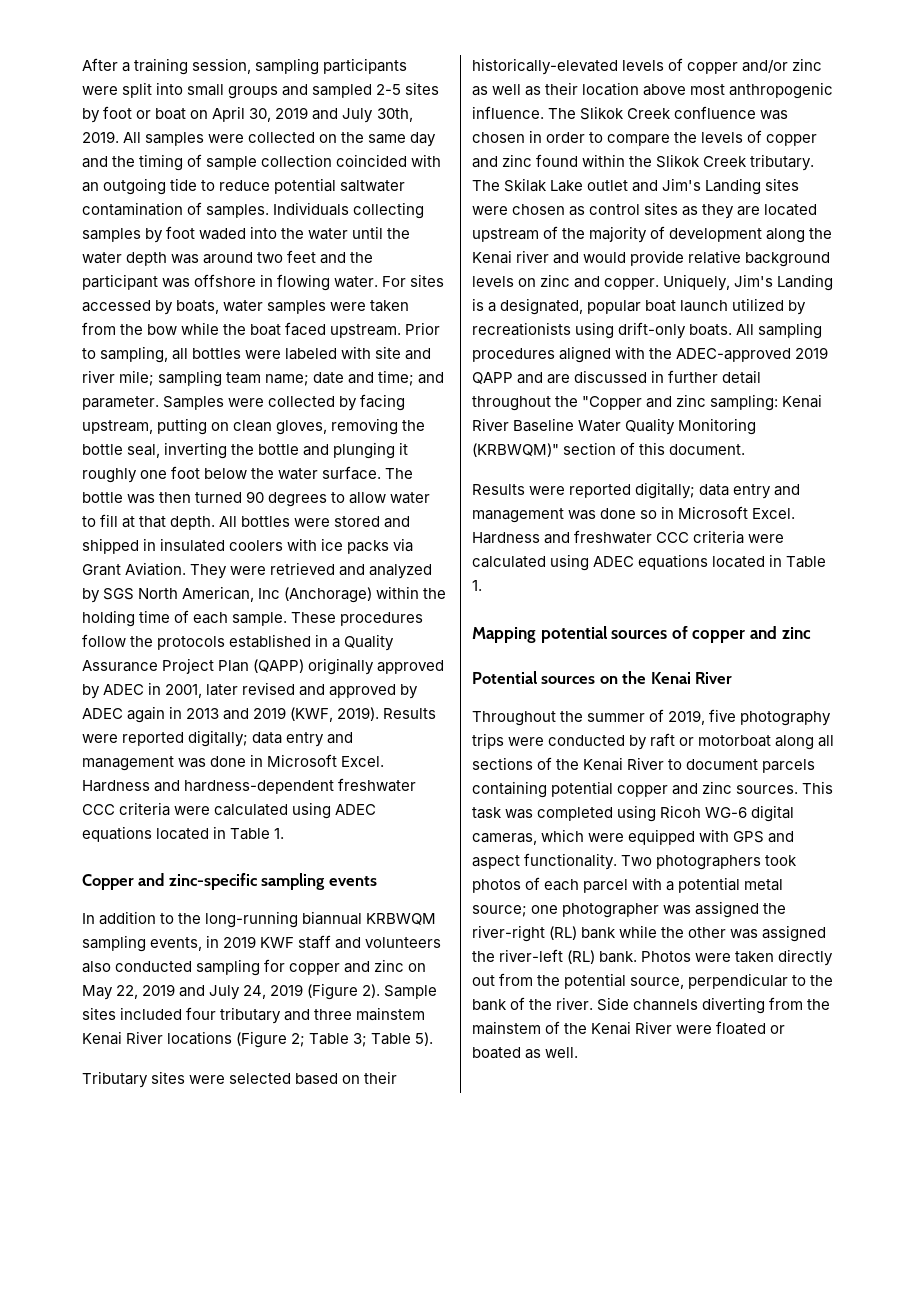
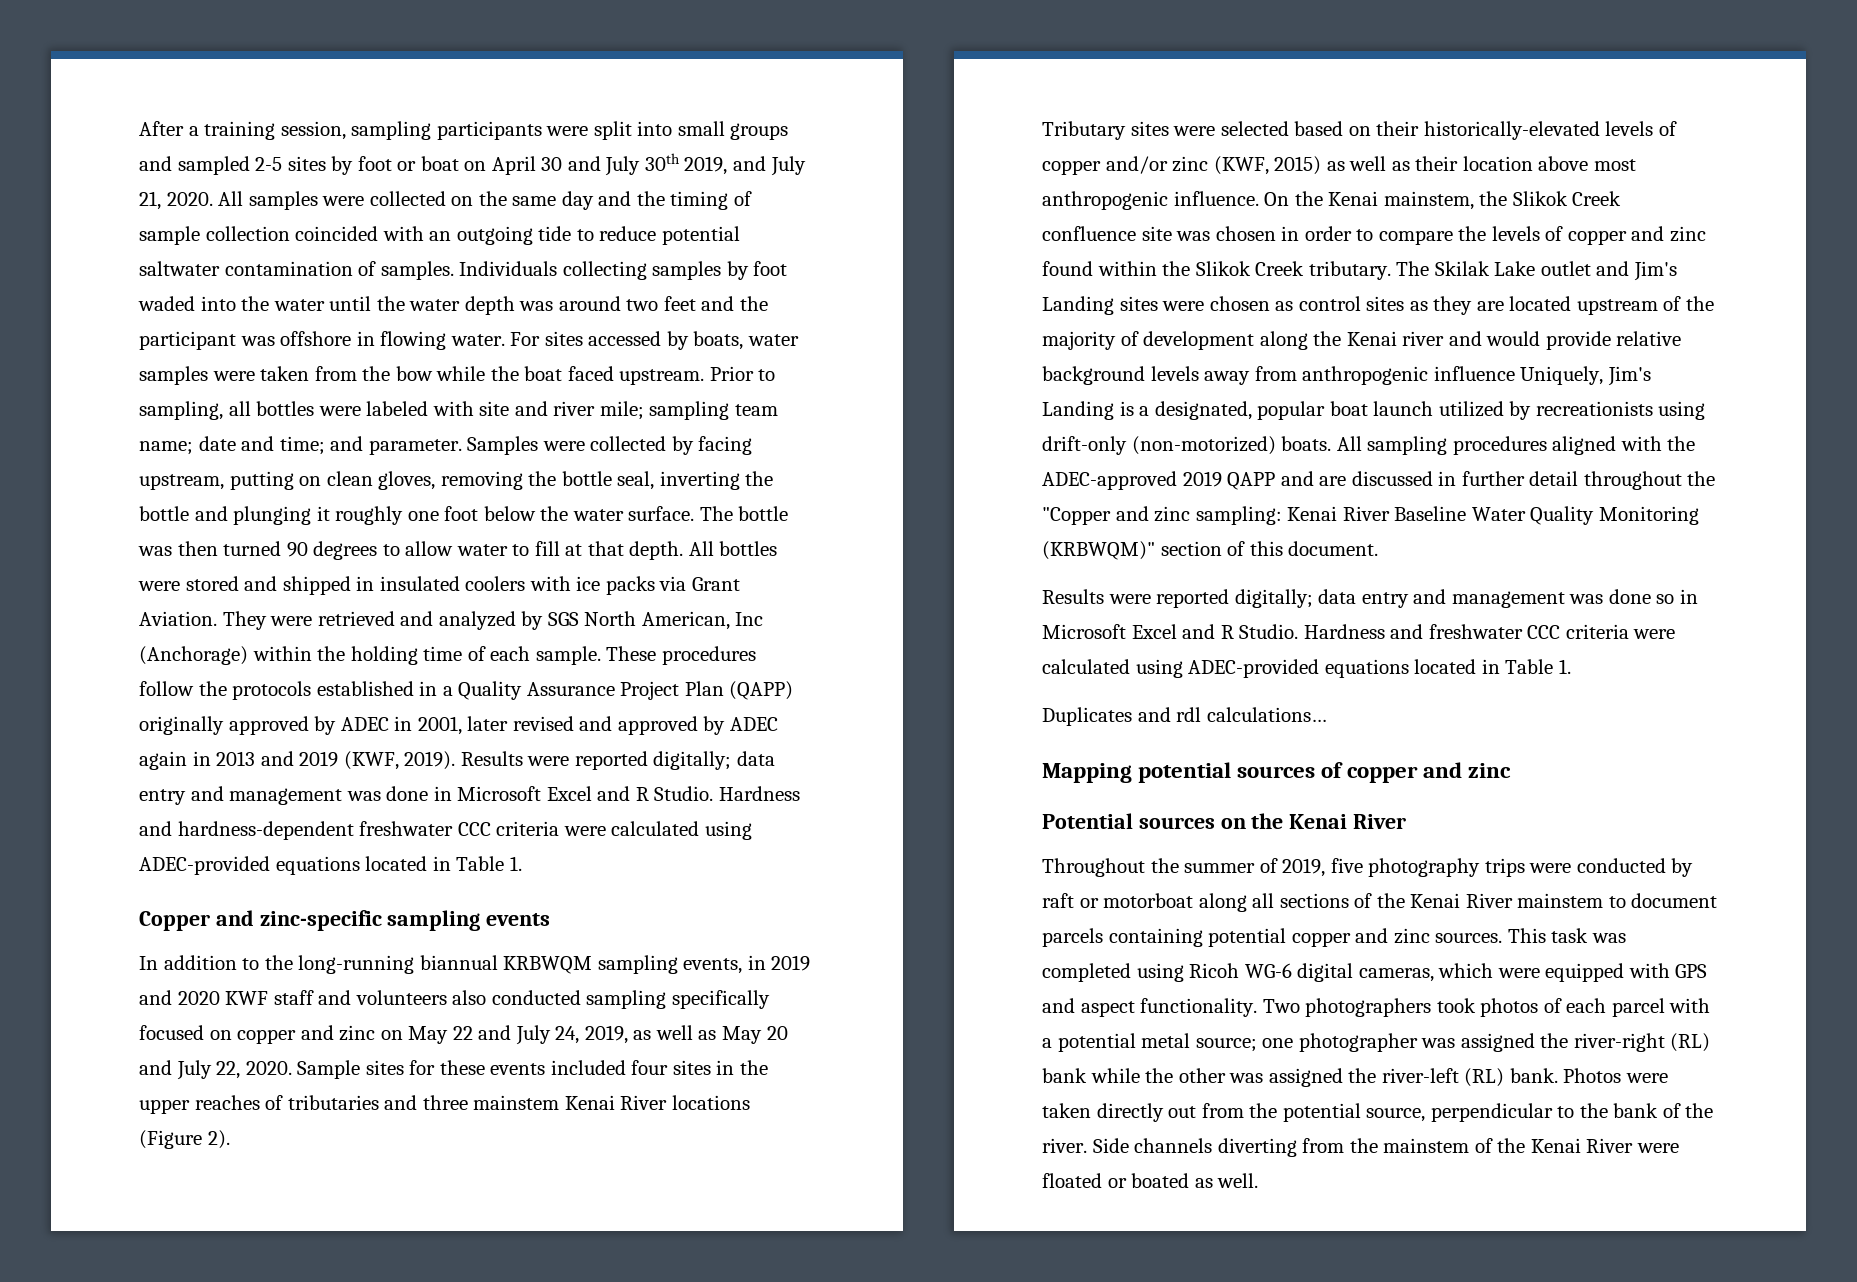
- After a training session, sampling participants were split into small groups and sampled 2-5 sites by foot or boat on April 30, 2019 and July 30th, 2019.
+ After a training session, sampling participants were split into small groups and sampled 2-5 sites by foot or boat on April 30 and July 30th 2019, and July 21, 2020.
- Results were reported digitally; data entry and management was done in Microsoft Excel.
+ Results were reported digitally; data entry and management was done in Microsoft Excel and R Studio.
- Hardness and hardness-dependent freshwater CCC criteria were calculated using ADEC equations located in Table 1.
+ Hardness and hardness-dependent freshwater CCC criteria were calculated using ADEC-provided equations located in Table 1.
- In addition to the long-running biannual KRBWQM sampling events, in 2019 KWF staff and volunteers also conducted sampling for copper and zinc on May 22, 2019 and July 24, 2019 (Figure 2). Sample sites included four tributary and three mainstem Kenai River locations (Figure 2; Table 3; Table 5).
+ In addition to the long-running biannual KRBWQM sampling events, in 2019 and 2020 KWF staff and volunteers also conducted sampling specifically focused on copper and zinc on May 22 and July 24, 2019, as well as May 20 and July 22, 2020. Sample sites for these events included four sites in the upper reaches of tributaries and three mainstem Kenai River locations (Figure 2).
- Tributary sites were selected based on their historically-elevated levels of copper and/or zinc as well as their location above most anthropogenic influence.
+ Tributary sites were selected based on their historically-elevated levels of copper and/or zinc (KWF, 2015) as well as their location above most anthropogenic influence.
- The Slikok Creek confluence was chosen in order to compare the levels of copper and zinc found within the Slikok Creek tributary.
+ On the Kenai mainstem, the Slikok Creek confluence site was chosen in order to compare the levels of copper and zinc found within the Slikok Creek tributary.
- The Skilak Lake outlet and Jim's Landing sites were chosen as control sites as they are located upstream of the majority of development along the Kenai river and would provide relative background levels on zinc and copper. Uniquely, Jim's Landing is a designated, popular boat launch utilized by recreationists using drift-only boats.
+ The Skilak Lake outlet and Jim's Landing sites were chosen as control sites as they are located upstream of the majority of development along the Kenai river and would provide relative background levels away from anthropogenic influence Uniquely, Jim's Landing is a designated, popular boat launch utilized by recreationists using drift-only (non-motorized) boats.
- Results were reported digitally; data entry and management was done so in Microsoft Excel.
+ Results were reported digitally; data entry and management was done so in Microsoft Excel and R Studio.
- Hardness and freshwater CCC criteria were calculated using ADEC equations located in Table 1.
+ Hardness and freshwater CCC criteria were calculated using ADEC-provided equations located in Table 1.
+ Duplicates and rdl calculations…
- Throughout the summer of 2019, five photography trips were conducted by raft or motorboat along all sections of the Kenai River to document parcels containing potential copper and zinc sources.
+ Throughout the summer of 2019, five photography trips were conducted by raft or motorboat along all sections of the Kenai River mainstem to document parcels containing potential copper and zinc sources.

